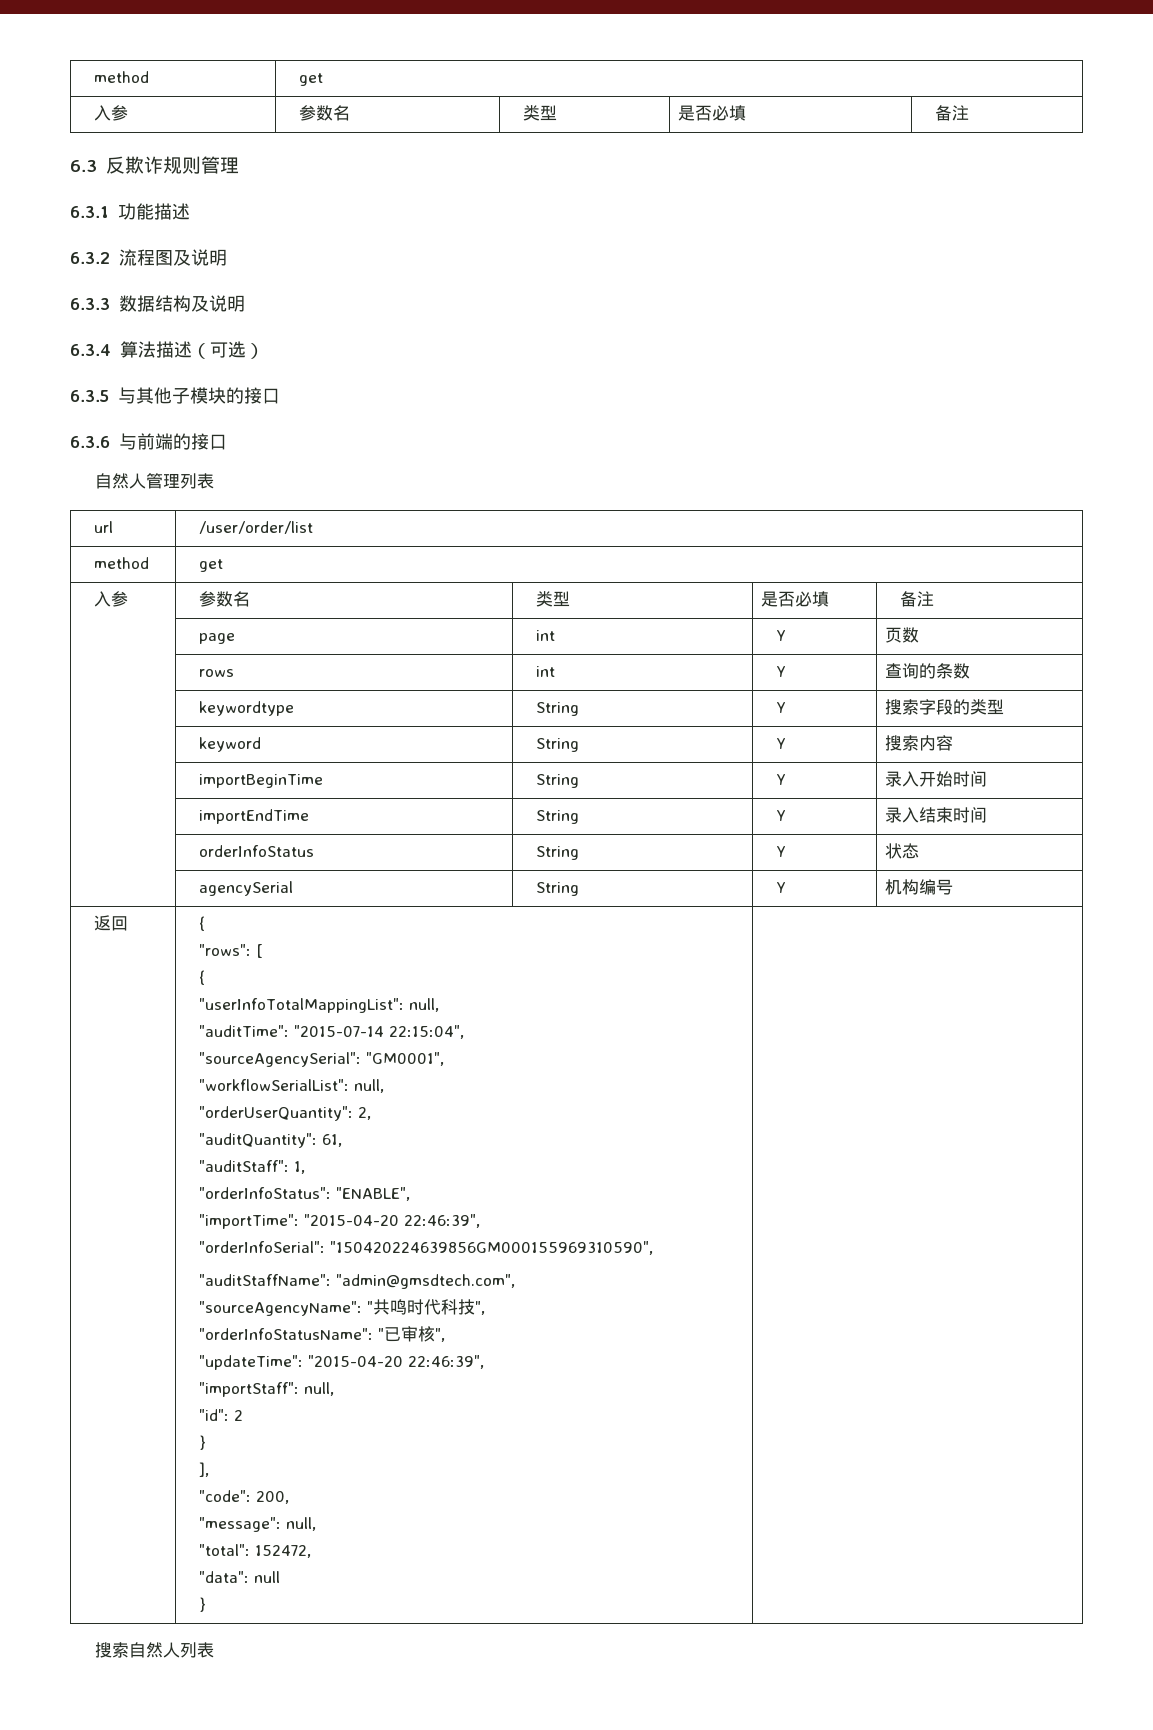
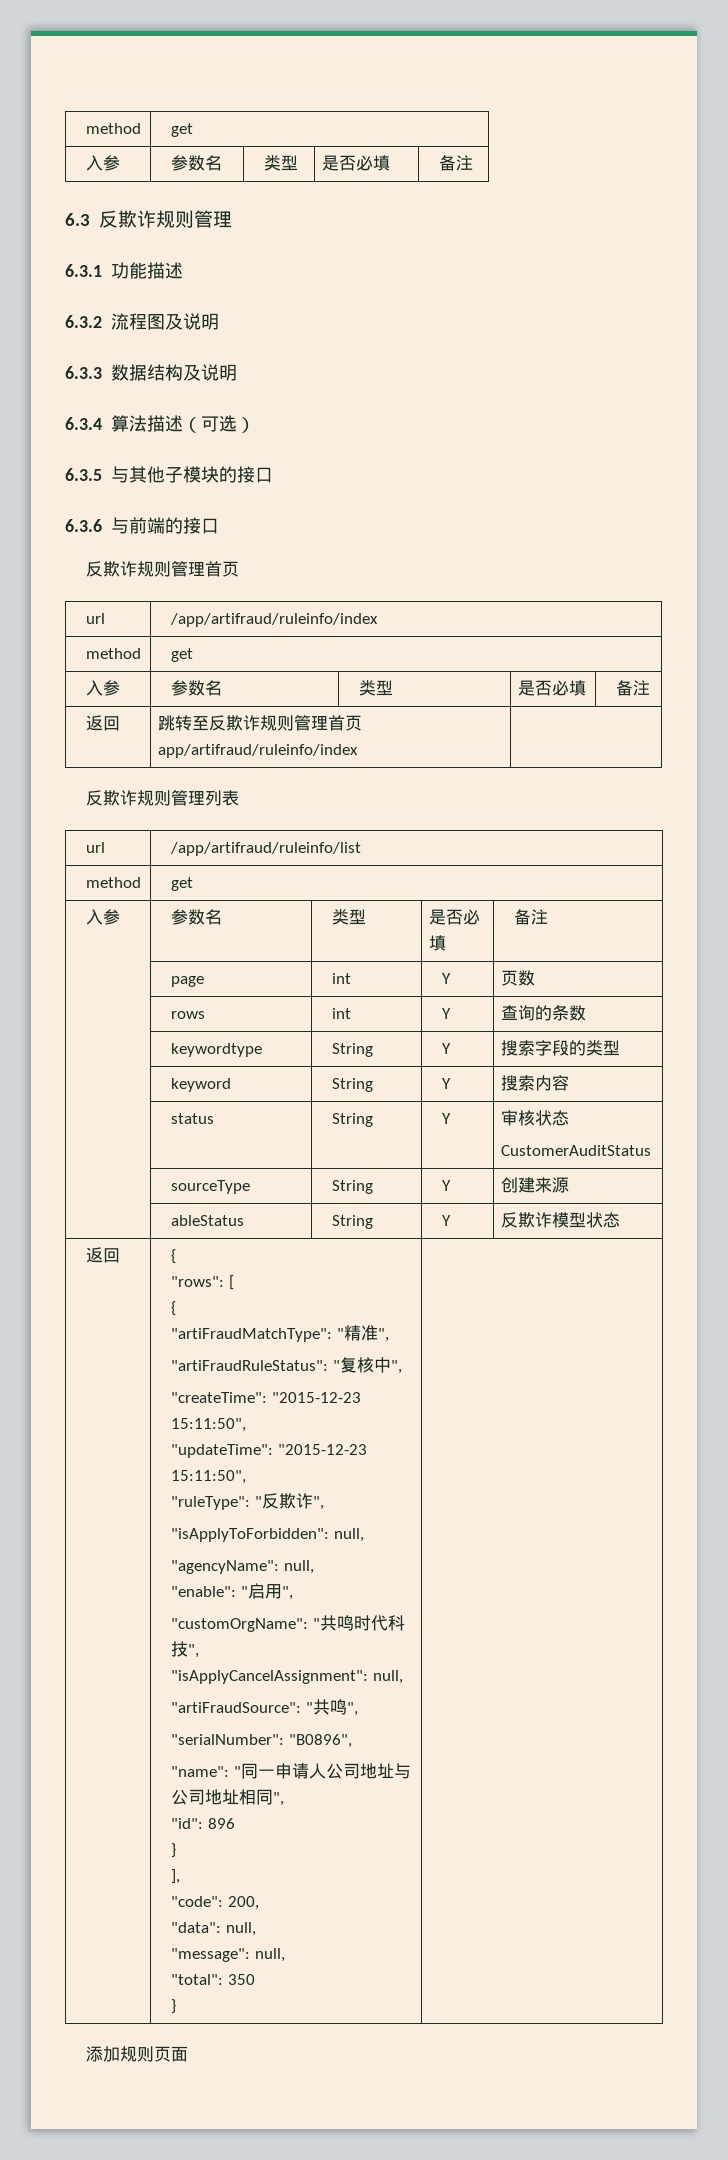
  6.3.6与前端的接口
- 自然人管理列表
+ 反欺诈规则管理首页
+ url | /app/artifraud/ruleinfo/index
+ method | get
+ 入参 | 参数名 | 类型 | 是否必填 | 备注
+ 返回 | 跳转至反欺诈规则管理首页app/artifraud/ruleinfo/index |
+ 反欺诈规则管理列表
- url | /user/order/list
+ url | /app/artifraud/ruleinfo/list
- | importBeginTime | String | Y | 录入开始时间
- | importEndTime | String | Y | 录入结束时间
- | orderInfoStatus | String | Y | 状态
- | agencySerial | String | Y | 机构编号
+ | status | String | Y | 审核状态
+ CustomerAuditStatus
+ | sourceType | String | Y | 创建来源
+ | ableStatus | String | Y | 反欺诈模型状态
- "userInfoTotalMappingList": null,
- "auditTime": "2015-07-14 22:15:04",
- "sourceAgencySerial": "GM0001",
- "workflowSerialList": null,
- "orderUserQuantity": 2,
- "auditQuantity": 61,
- "auditStaff": 1,
- "orderInfoStatus": "ENABLE",
- "importTime": "2015-04-20 22:46:39",
- "orderInfoSerial": "150420224639856GM000155969310590",
- "auditStaffName": "admin@gmsdtech.com",
- "sourceAgencyName": "共鸣时代科技",
+ "artiFraudMatchType": "精准",
+ "artiFraudRuleStatus": "复核中",
+ "createTime": "2015-12-23 15:11:50",
+ "updateTime": "2015-12-23 15:11:50",
+ "ruleType": "反欺诈",
+ "isApplyToForbidden": null,
+ "agencyName": null,
+ "enable": "启用",
+ "customOrgName": "共鸣时代科技",
- "orderInfoStatusName": "已审核",
- "updateTime": "2015-04-20 22:46:39",
- "importStaff": null,
+ "isApplyCancelAssignment": null,
+ "artiFraudSource": "共鸣",
+ "serialNumber": "B0896",
+ "name": "同一申请人公司地址与公司地址相同",
- "id": 2
+ "id": 896
+ "data": null,
- "total": 152472,
- "data": null
+ "total": 350
  } |
- 搜索自然人列表
+ 添加规则页面

